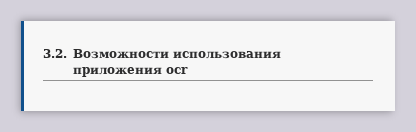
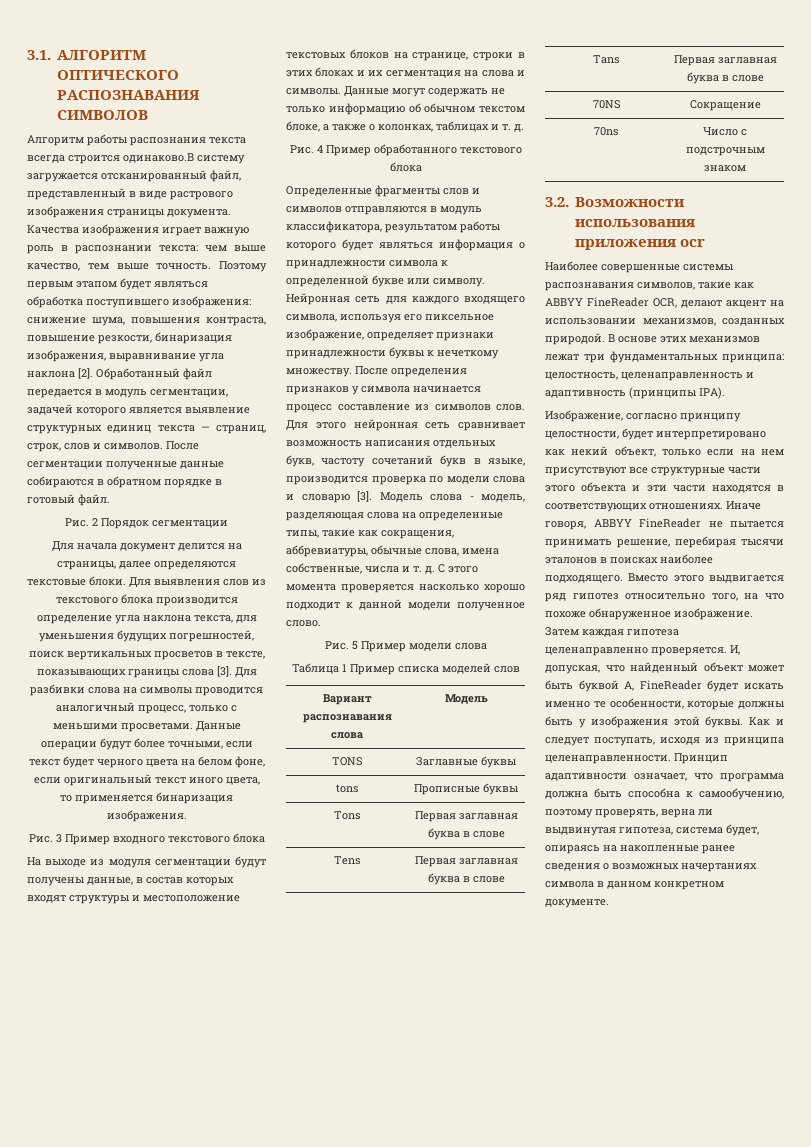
+ 3.1. АЛГОРИТМ ОПТИЧЕСКОГО РАСПОЗНАВАНИЯ СИМВОЛОВ
+ Алгоритм работы распознания текста всегда строится одинаково.В систему загружается отсканированный файл, представленный в виде растрового изображения страницы документа. Качества изображения играет важную роль в распознании текста: чем выше качество, тем выше точность. Поэтому первым этапом будет являться обработка поступившего изображения: снижение шума, повышения контраста, повышение резкости, бинаризация изображения, выравнивание угла наклона [2]. Обработанный файл передается в модуль сегментации, задачей которого является выявление структурных единиц текста — страниц, строк, слов и символов. После сегментации полученные данные собираются в обратном порядке в готовый файл.
+ Рис. 2 Порядок сегментации
+ Для начала документ делится на страницы, далее определяются текстовые блоки. Для выявления слов из текстового блока производится определение угла наклона текста, для уменьшения будущих погрешностей, поиск вертикальных просветов в тексте, показывающих границы слова [3]. Для разбивки слова на символы проводится аналогичный процесс, только с меньшими просветами. Данные операции будут более точными, если текст будет черного цвета на белом фоне, если оригинальный текст иного цвета, то применяется бинаризация изображения.
+ Рис. 3 Пример входного текстового блока
+ На выходе из модуля сегментации будут получены данные, в состав которых входят структуры и местоположение текстовых блоков на странице, строки в этих блоках и их сегментация на слова и символы. Данные могут содержать не только информацию об обычном текстом блоке, а также о колонках, таблицах и т. д.
+ Рис. 4 Пример обработанного текстового блока
+ Определенные фрагменты слов и символов отправляются в модуль классификатора, результатом работы которого будет являться информация о принадлежности символа к определенной букве или символу. Нейронная сеть для каждого входящего символа, используя его пиксельное изображение, определяет признаки принадлежности буквы к нечеткому множеству. После определения признаков у символа начинается процесс составление из символов слов. Для этого нейронная сеть сравнивает возможность написания отдельных букв, частоту сочетаний букв в языке, производится проверка по модели слова и словарю [3]. Модель слова - модель, разделяющая слова на определенные типы, такие как сокращения, аббревиатуры, обычные слова, имена собственные, числа и т. д. С этого момента проверяется насколько хорошо подходит к данной модели полученное слово.
+ Рис. 5 Пример модели слова
+ Таблица 1 Пример списка моделей слов
+ Вариант распознавания слова | Модель
+ TONS | Заглавные буквы
+ tons | Прописные буквы
+ Tons | Первая заглавная буква в слове
+ Tens | Первая заглавная буква в слове
+ Tans | Первая заглавная буква в слове
+ 70NS | Сокращение
+ 70ns | Число с подстрочным знаком
+ Наиболее совершенные системы распознавания символов, такие как ABBYY FineReader OCR, делают акцент на использовании механизмов, созданных природой. В основе этих механизмов лежат три фундаментальных принципа: целостность, целенаправленность и адаптивность (принципы IPA).
+ Изображение, согласно принципу целостности, будет интерпретировано как некий объект, только если на нем присутствуют все структурные части этого объекта и эти части находятся в соответствующих отношениях. Иначе говоря, ABBYY FineReader не пытается принимать решение, перебирая тысячи эталонов в поисках наиболее подходящего. Вместо этого выдвигается ряд гипотез относительно того, на что похоже обнаруженное изображение. Затем каждая гипотеза целенаправленно проверяется. И, допуская, что найденный объект может быть буквой А, FineReader будет искать именно те особенности, которые должны быть у изображения этой буквы. Как и следует поступать, исходя из принципа целенаправленности. Принцип адаптивности означает, что программа должна быть способна к самообучению, поэтому проверять, верна ли выдвинутая гипотеза, система будет, опираясь на накопленные ранее сведения о возможных начертаниях символа в данном конкретном документе.

